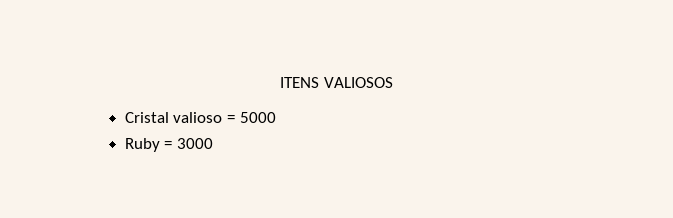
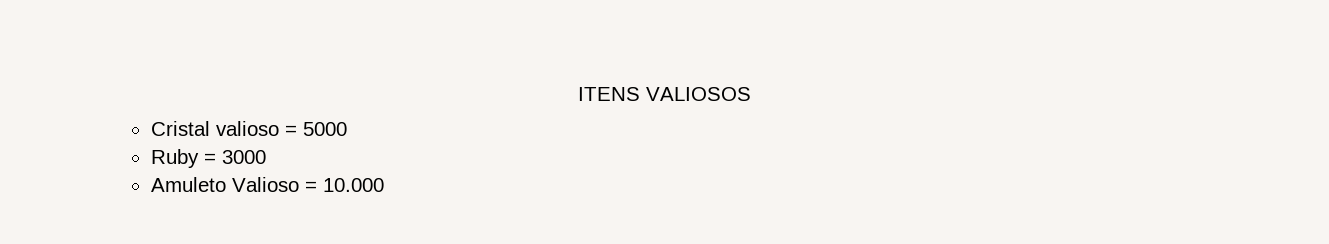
+ Amuleto Valioso = 10.000

